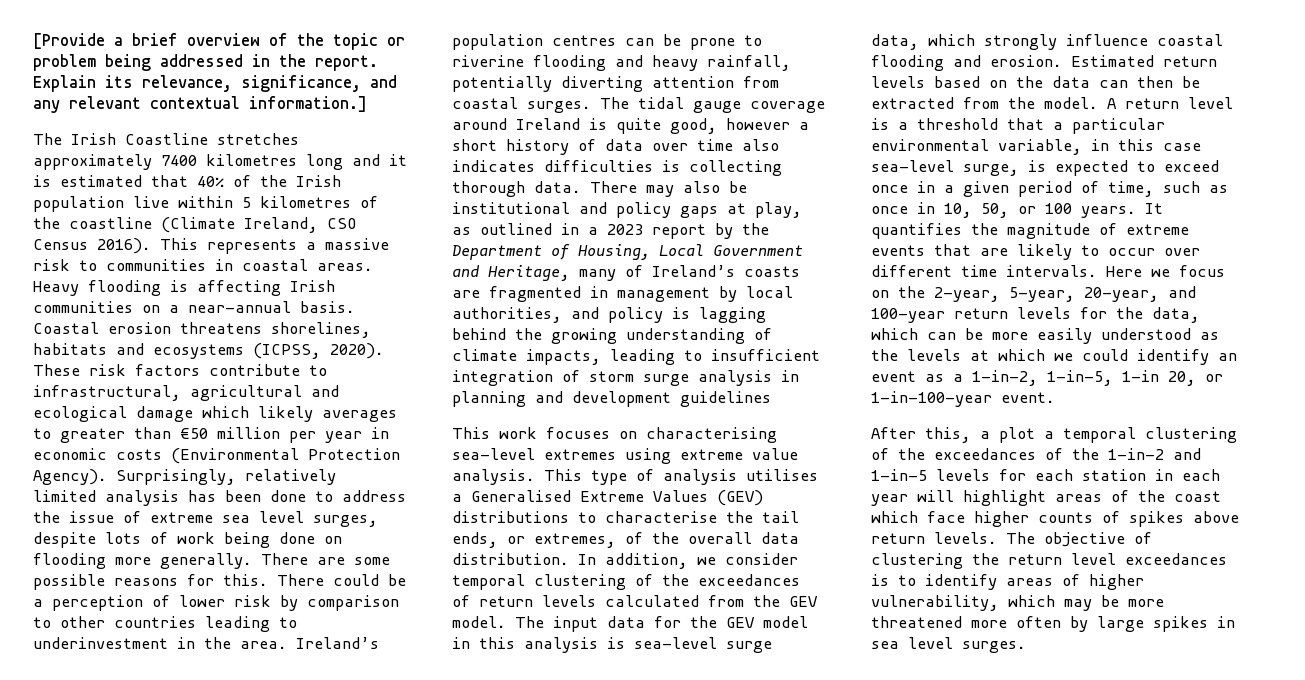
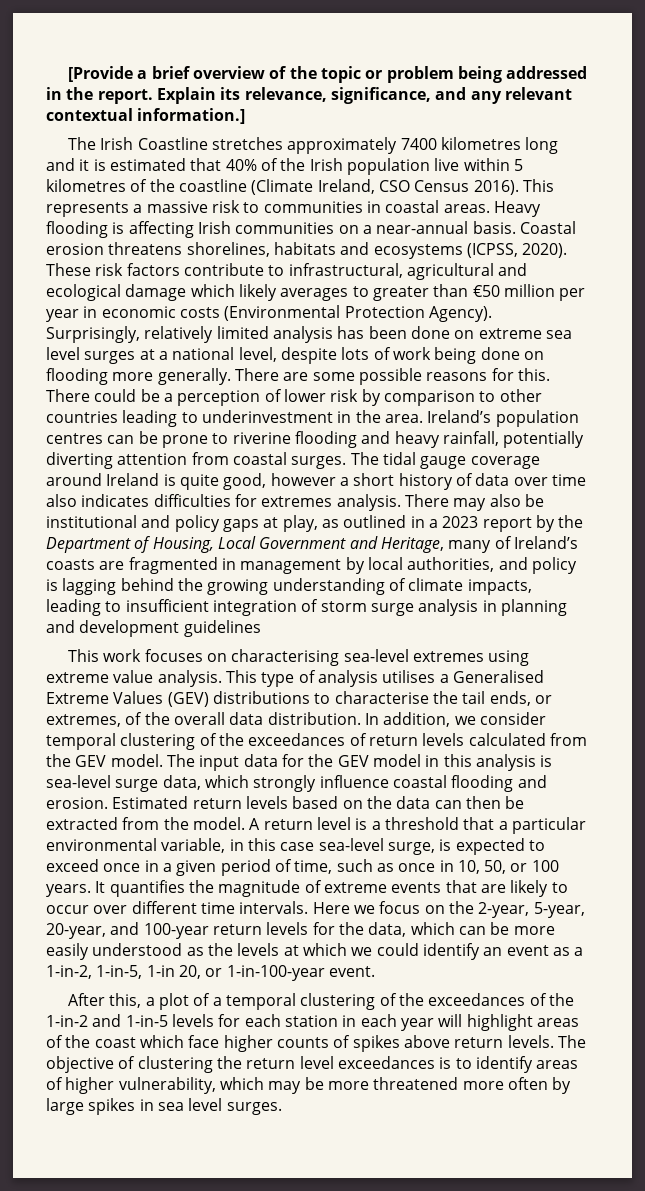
- Surprisingly, relatively limited analysis has been done to address the issue of extreme sea level surges, despite lots of work being done on flooding more generally.
+ Surprisingly, relatively limited analysis has been done on extreme sea level surges at a national level, despite lots of work being done on flooding more generally.
- The tidal gauge coverage around Ireland is quite good, however a short history of data over time also indicates difficulties is collecting thorough data.
+ The tidal gauge coverage around Ireland is quite good, however a short history of data over time also indicates difficulties for extremes analysis.
- After this, a plot a temporal clustering of the exceedances of the 1-in-2 and 1-in-5 levels for each station in each year will highlight areas of the coast which face higher counts of spikes above return levels.
+ After this, a plot of a temporal clustering of the exceedances of the 1-in-2 and 1-in-5 levels for each station in each year will highlight areas of the coast which face higher counts of spikes above return levels.

